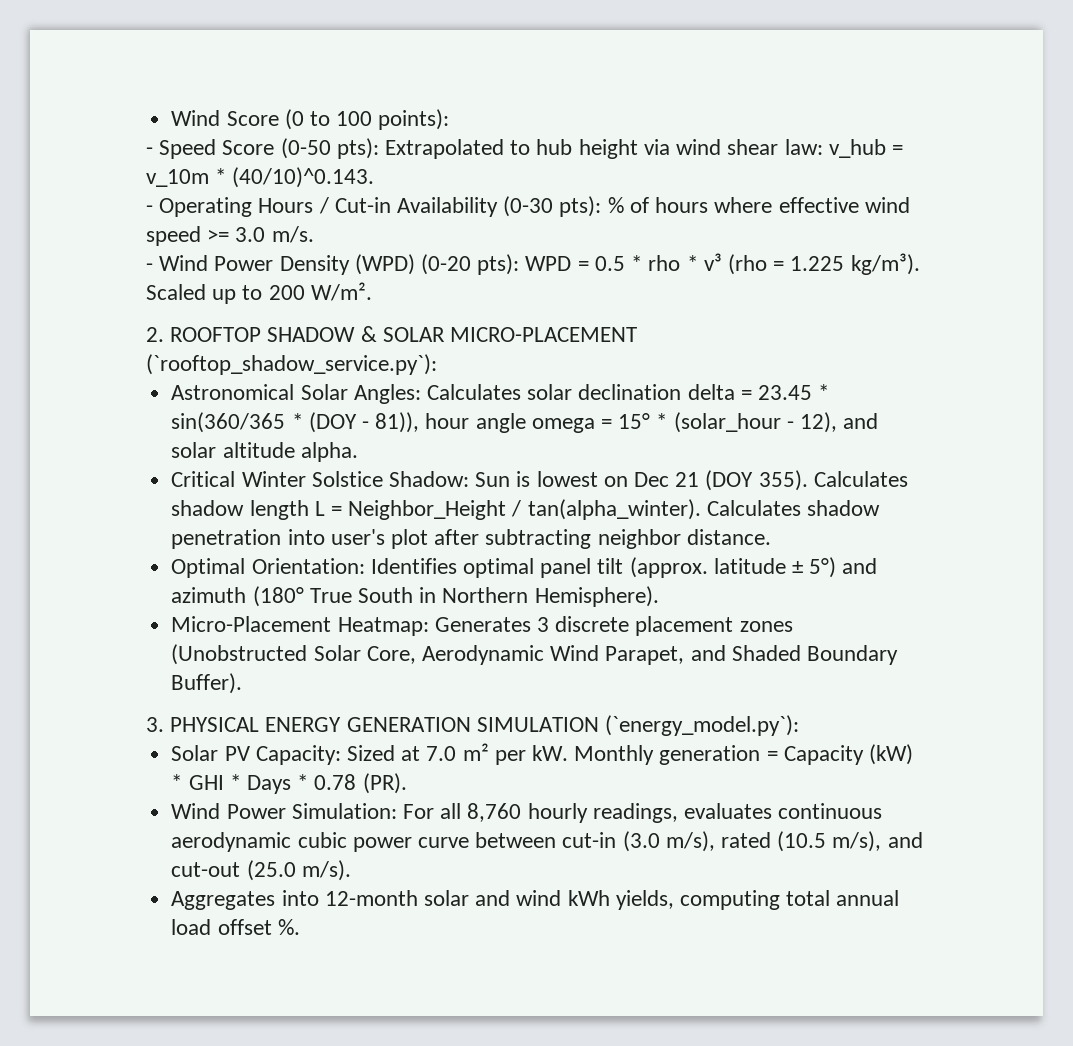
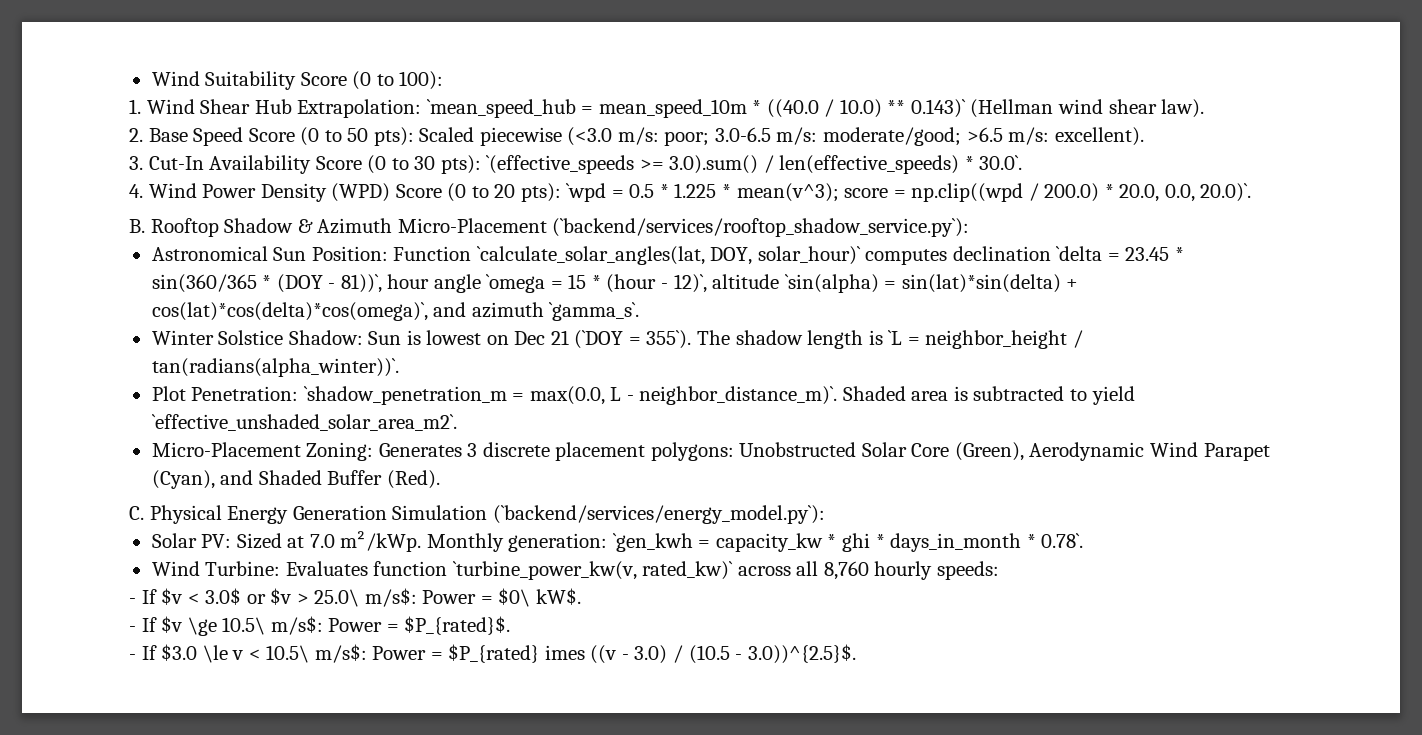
- Wind Score (0 to 100 points):
- - Speed Score (0-50 pts): Extrapolated to hub height via wind shear law: v_hub = v_10m * (40/10)^0.143.
- - Operating Hours / Cut-in Availability (0-30 pts): % of hours where effective wind speed >= 3.0 m/s.
- - Wind Power Density (WPD) (0-20 pts): WPD = 0.5 * rho * v³ (rho = 1.225 kg/m³). Scaled up to 200 W/m².
- 2. ROOFTOP SHADOW & SOLAR MICRO-PLACEMENT (`rooftop_shadow_service.py`):
- Astronomical Solar Angles: Calculates solar declination delta = 23.45 * sin(360/365 * (DOY - 81)), hour angle omega = 15° * (solar_hour - 12), and solar altitude alpha.
- Critical Winter Solstice Shadow: Sun is lowest on Dec 21 (DOY 355). Calculates shadow length L = Neighbor_Height / tan(alpha_winter). Calculates shadow penetration into user's plot after subtracting neighbor distance.
- Optimal Orientation: Identifies optimal panel tilt (approx. latitude ± 5°) and azimuth (180° True South in Northern Hemisphere).
- Micro-Placement Heatmap: Generates 3 discrete placement zones (Unobstructed Solar Core, Aerodynamic Wind Parapet, and Shaded Boundary Buffer).
- 3. PHYSICAL ENERGY GENERATION SIMULATION (`energy_model.py`):
- Solar PV Capacity: Sized at 7.0 m² per kW. Monthly generation = Capacity (kW) * GHI * Days * 0.78 (PR).
- Wind Power Simulation: For all 8,760 hourly readings, evaluates continuous aerodynamic cubic power curve between cut-in (3.0 m/s), rated (10.5 m/s), and cut-out (25.0 m/s).
- Aggregates into 12-month solar and wind kWh yields, computing total annual load offset %.
+ Wind Suitability Score (0 to 100):
+ 1. Wind Shear Hub Extrapolation: `mean_speed_hub = mean_speed_10m * ((40.0 / 10.0) ** 0.143)` (Hellman wind shear law).
+ 2. Base Speed Score (0 to 50 pts): Scaled piecewise (<3.0 m/s: poor; 3.0-6.5 m/s: moderate/good; >6.5 m/s: excellent).
+ 3. Cut-In Availability Score (0 to 30 pts): `(effective_speeds >= 3.0).sum() / len(effective_speeds) * 30.0`.
+ 4. Wind Power Density (WPD) Score (0 to 20 pts): `wpd = 0.5 * 1.225 * mean(v^3); score = np.clip((wpd / 200.0) * 20.0, 0.0, 20.0)`.
+ B. Rooftop Shadow & Azimuth Micro-Placement (`backend/services/rooftop_shadow_service.py`):
+ Astronomical Sun Position: Function `calculate_solar_angles(lat, DOY, solar_hour)` computes declination `delta = 23.45 * sin(360/365 * (DOY - 81))`, hour angle `omega = 15 * (hour - 12)`, altitude `sin(alpha) = sin(lat)*sin(delta) + cos(lat)*cos(delta)*cos(omega)`, and azimuth `gamma_s`.
+ Winter Solstice Shadow: Sun is lowest on Dec 21 (`DOY = 355`). The shadow length is `L = neighbor_height / tan(radians(alpha_winter))`.
+ Plot Penetration: `shadow_penetration_m = max(0.0, L - neighbor_distance_m)`. Shaded area is subtracted to yield `effective_unshaded_solar_area_m2`.
+ Micro-Placement Zoning: Generates 3 discrete placement polygons: Unobstructed Solar Core (Green), Aerodynamic Wind Parapet (Cyan), and Shaded Buffer (Red).
+ C. Physical Energy Generation Simulation (`backend/services/energy_model.py`):
+ Solar PV: Sized at 7.0 m²/kWp. Monthly generation: `gen_kwh = capacity_kw * ghi * days_in_month * 0.78`.
+ Wind Turbine: Evaluates function `turbine_power_kw(v, rated_kw)` across all 8,760 hourly speeds:
+ - If $v < 3.0$ or $v > 25.0\ m/s$: Power = $0\ kW$.
+ - If $v \ge 10.5\ m/s$: Power = $P_{rated}$.
+ - If $3.0 \le v < 10.5\ m/s$: Power = $P_{rated} imes ((v - 3.0) / (10.5 - 3.0))^{2.5}$.

